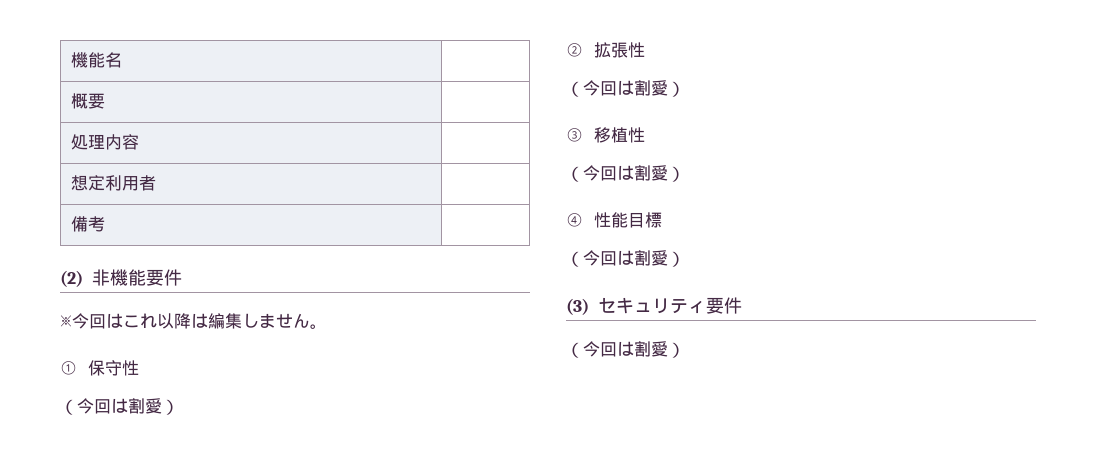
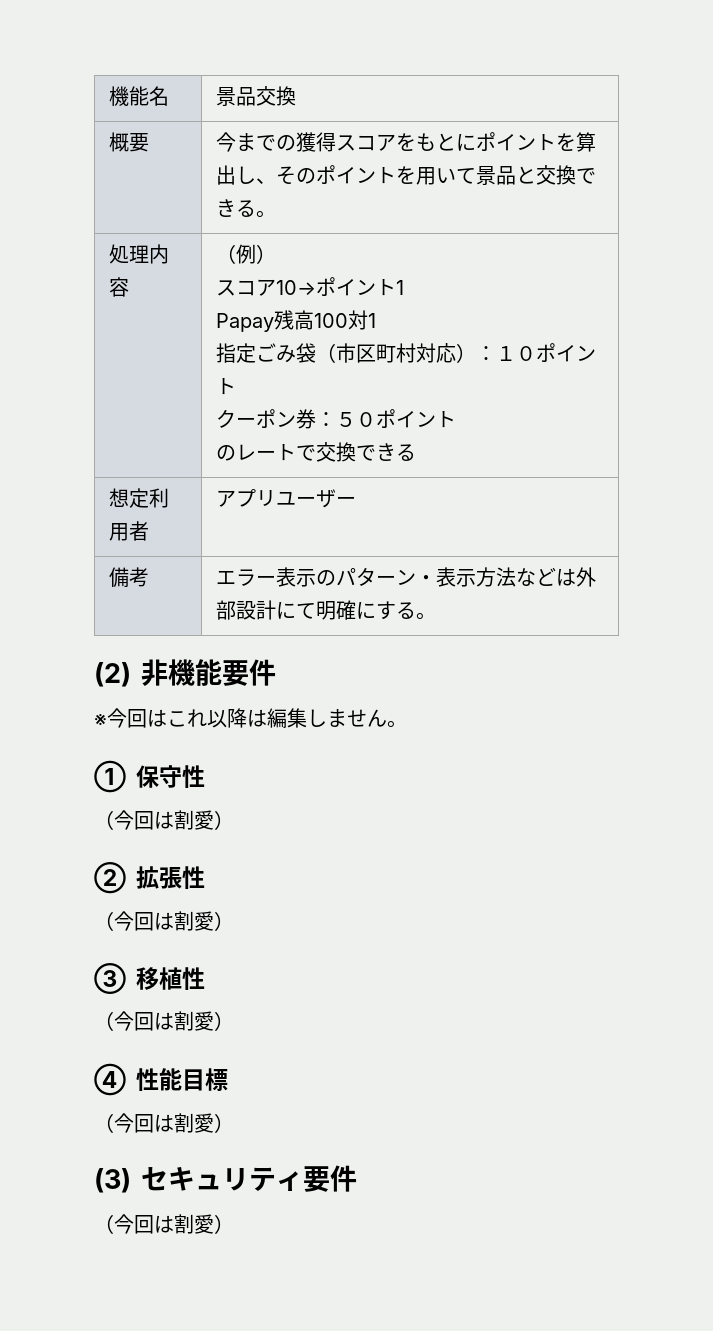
- 機能名 |
+ 機能名 | 景品交換
- 概要 |
- 処理内容 |
- 想定利用者 |
- 備考 |
+ 概要 | 今までの獲得スコアをもとにポイントを算出し、そのポイントを用いて景品と交換できる。
+ 処理内容 | （例）
+ スコア10→ポイント1
+ Papay残高100対1
+ 指定ごみ袋（市区町村対応）：１０ポイント
+ クーポン券：５０ポイント
+ のレートで交換できる
+ 想定利用者 | アプリユーザー
+ 備考 | エラー表示のパターン・表示方法などは外部設計にて明確にする。

